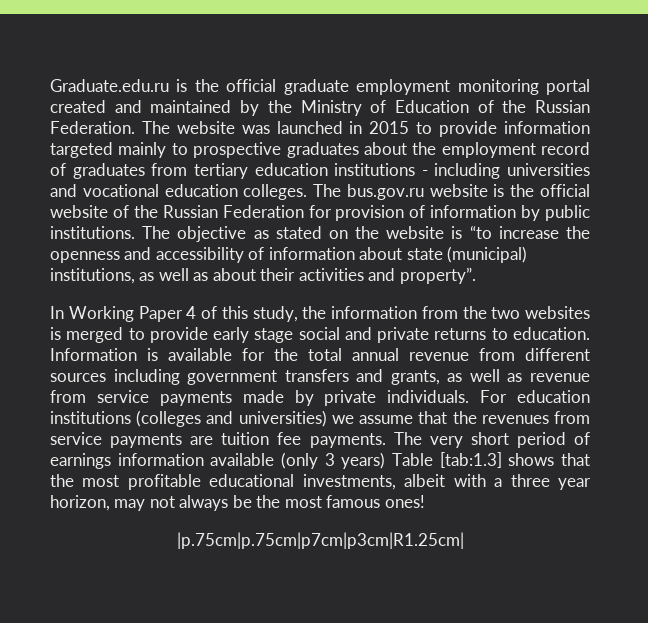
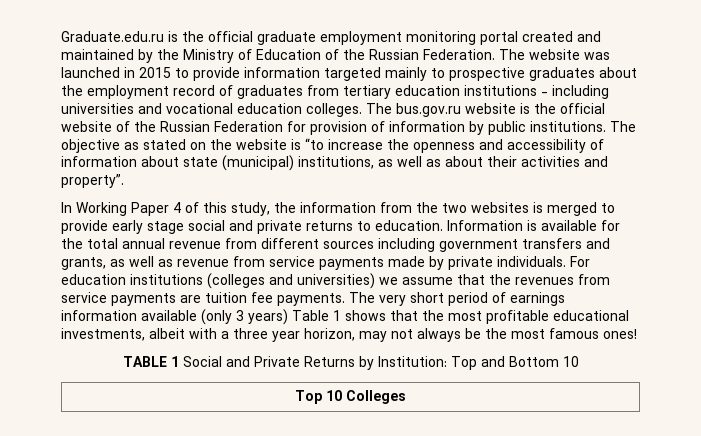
- The very short period of earnings information available (only 3 years) Table [tab:1.3] shows that the most profitable educational investments, albeit with a three year horizon, may not always be the most famous ones!
+ The very short period of earnings information available (only 3 years) Table 1 shows that the most profitable educational investments, albeit with a three year horizon, may not always be the most famous ones!
- |p.75cm|p.75cm|p7cm|p3cm|R1.25cm|
+ TABLE 1 Social and Private Returns by Institution: Top and Bottom 10
+ Top 10 Colleges

